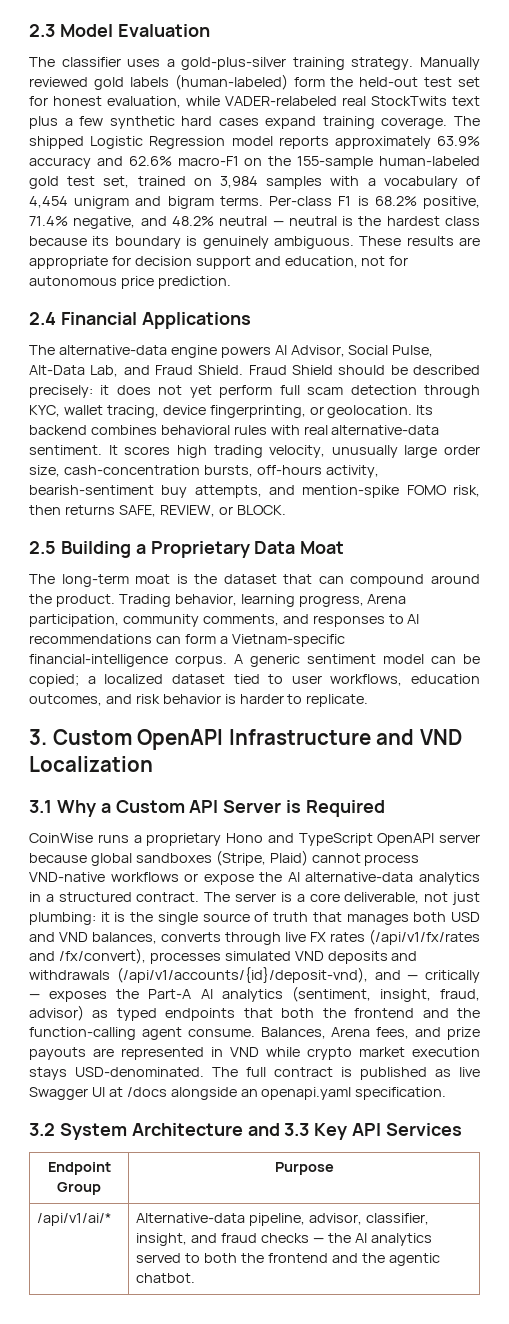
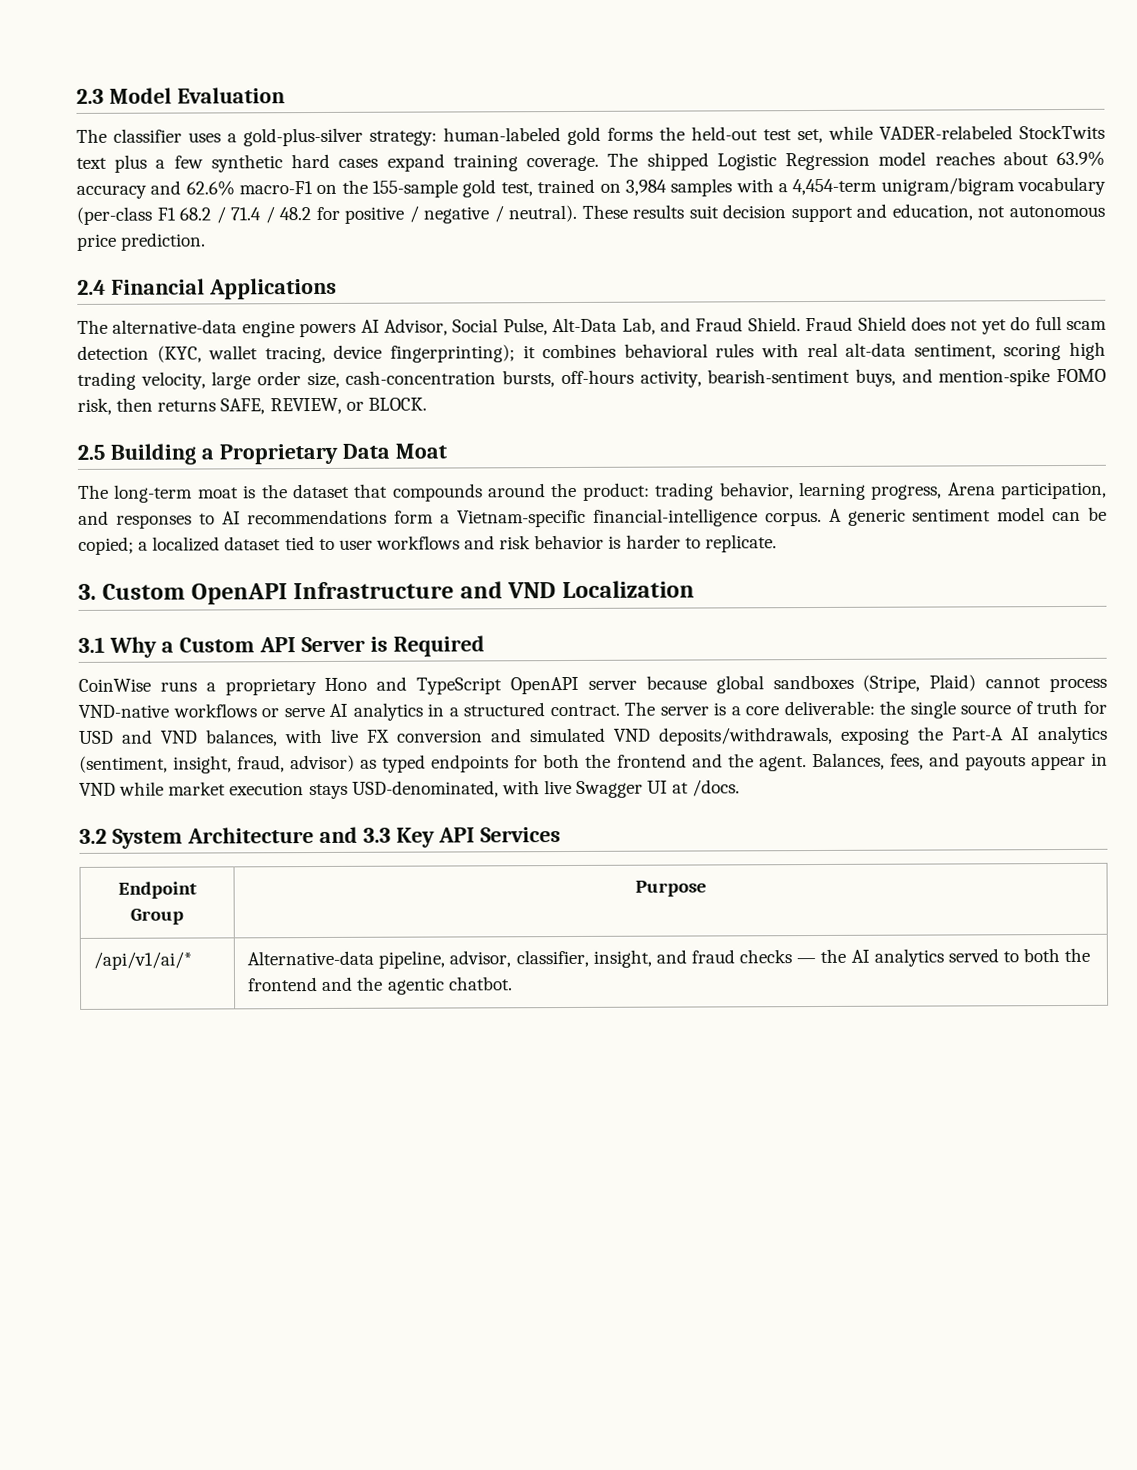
- The classifier uses a gold-plus-silver training strategy. Manually reviewed gold labels (human-labeled) form the held-out test set for honest evaluation, while VADER-relabeled real StockTwits text plus a few synthetic hard cases expand training coverage.
+ The classifier uses a gold-plus-silver strategy: human-labeled gold forms the held-out test set, while VADER-relabeled StockTwits text plus a few synthetic hard cases expand training coverage.
- The shipped Logistic Regression model reports approximately 63.9% accuracy and 62.6% macro-F1 on the 155-sample human-labeled gold test set, trained on 3,984 samples with a vocabulary of 4,454 unigram and bigram terms. Per-class F1 is 68.2% positive, 71.4% negative, and 48.2% neutral — neutral is the hardest class because its boundary is genuinely ambiguous. These results are appropriate for decision support and education, not for autonomous price prediction.
+ The shipped Logistic Regression model reaches about 63.9% accuracy and 62.6% macro-F1 on the 155-sample gold test, trained on 3,984 samples with a 4,454-term unigram/bigram vocabulary (per-class F1 68.2 / 71.4 / 48.2 for positive / negative / neutral). These results suit decision support and education, not autonomous price prediction.
- Fraud Shield should be described precisely: it does not yet perform full scam detection through KYC, wallet tracing, device fingerprinting, or geolocation. Its backend combines behavioral rules with real alternative-data sentiment. It scores high trading velocity, unusually large order size, cash-concentration bursts, off-hours activity, bearish-sentiment buy attempts, and mention-spike FOMO risk, then returns SAFE, REVIEW, or BLOCK.
+ Fraud Shield does not yet do full scam detection (KYC, wallet tracing, device fingerprinting); it combines behavioral rules with real alt-data sentiment, scoring high trading velocity, large order size, cash-concentration bursts, off-hours activity, bearish-sentiment buys, and mention-spike FOMO risk, then returns SAFE, REVIEW, or BLOCK.
- The long-term moat is the dataset that can compound around the product. Trading behavior, learning progress, Arena participation, community comments, and responses to AI recommendations can form a Vietnam-specific financial-intelligence corpus.
+ The long-term moat is the dataset that compounds around the product: trading behavior, learning progress, Arena participation, and responses to AI recommendations form a Vietnam-specific financial-intelligence corpus.
- A generic sentiment model can be copied; a localized dataset tied to user workflows, education outcomes, and risk behavior is harder to replicate.
+ A generic sentiment model can be copied; a localized dataset tied to user workflows and risk behavior is harder to replicate.
- CoinWise runs a proprietary Hono and TypeScript OpenAPI server because global sandboxes (Stripe, Plaid) cannot process VND-native workflows or expose the AI alternative-data analytics in a structured contract.
+ CoinWise runs a proprietary Hono and TypeScript OpenAPI server because global sandboxes (Stripe, Plaid) cannot process VND-native workflows or serve AI analytics in a structured contract.
- The server is a core deliverable, not just plumbing: it is the single source of truth that manages both USD and VND balances, converts through live FX rates (/api/v1/fx/rates and /fx/convert), processes simulated VND deposits and withdrawals (/api/v1/accounts/{id}/deposit-vnd), and — critically — exposes the Part-A AI analytics (sentiment, insight, fraud, advisor) as typed endpoints that both the frontend and the function-calling agent consume. Balances, Arena fees, and prize payouts are represented in VND while crypto market execution stays USD-denominated. The full contract is published as live Swagger UI at /docs alongside an openapi.yaml specification.
+ The server is a core deliverable: the single source of truth for USD and VND balances, with live FX conversion and simulated VND deposits/withdrawals, exposing the Part-A AI analytics (sentiment, insight, fraud, advisor) as typed endpoints for both the frontend and the agent. Balances, fees, and payouts appear in VND while market execution stays USD-denominated, with live Swagger UI at /docs.

